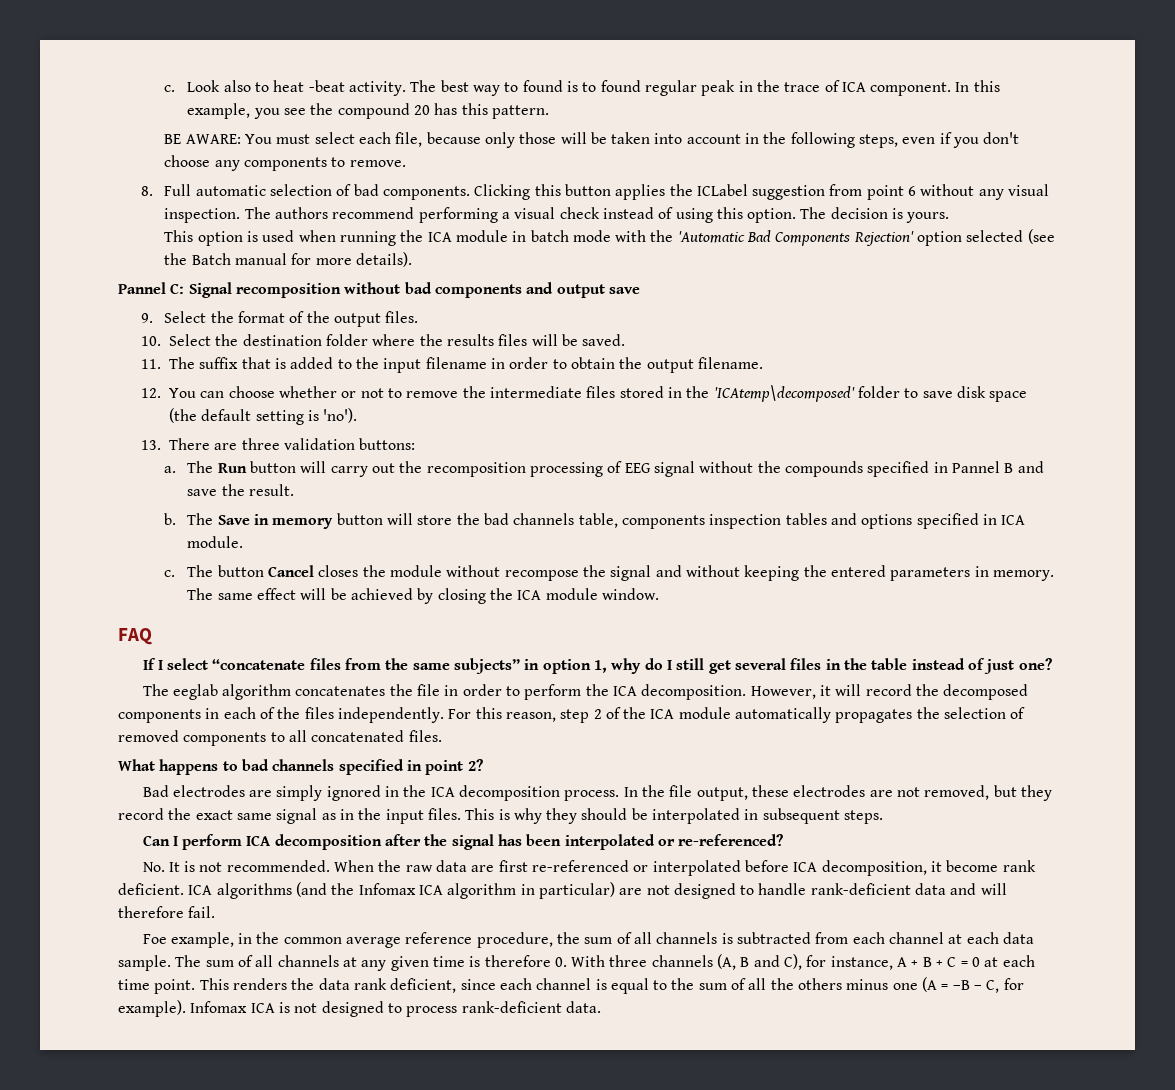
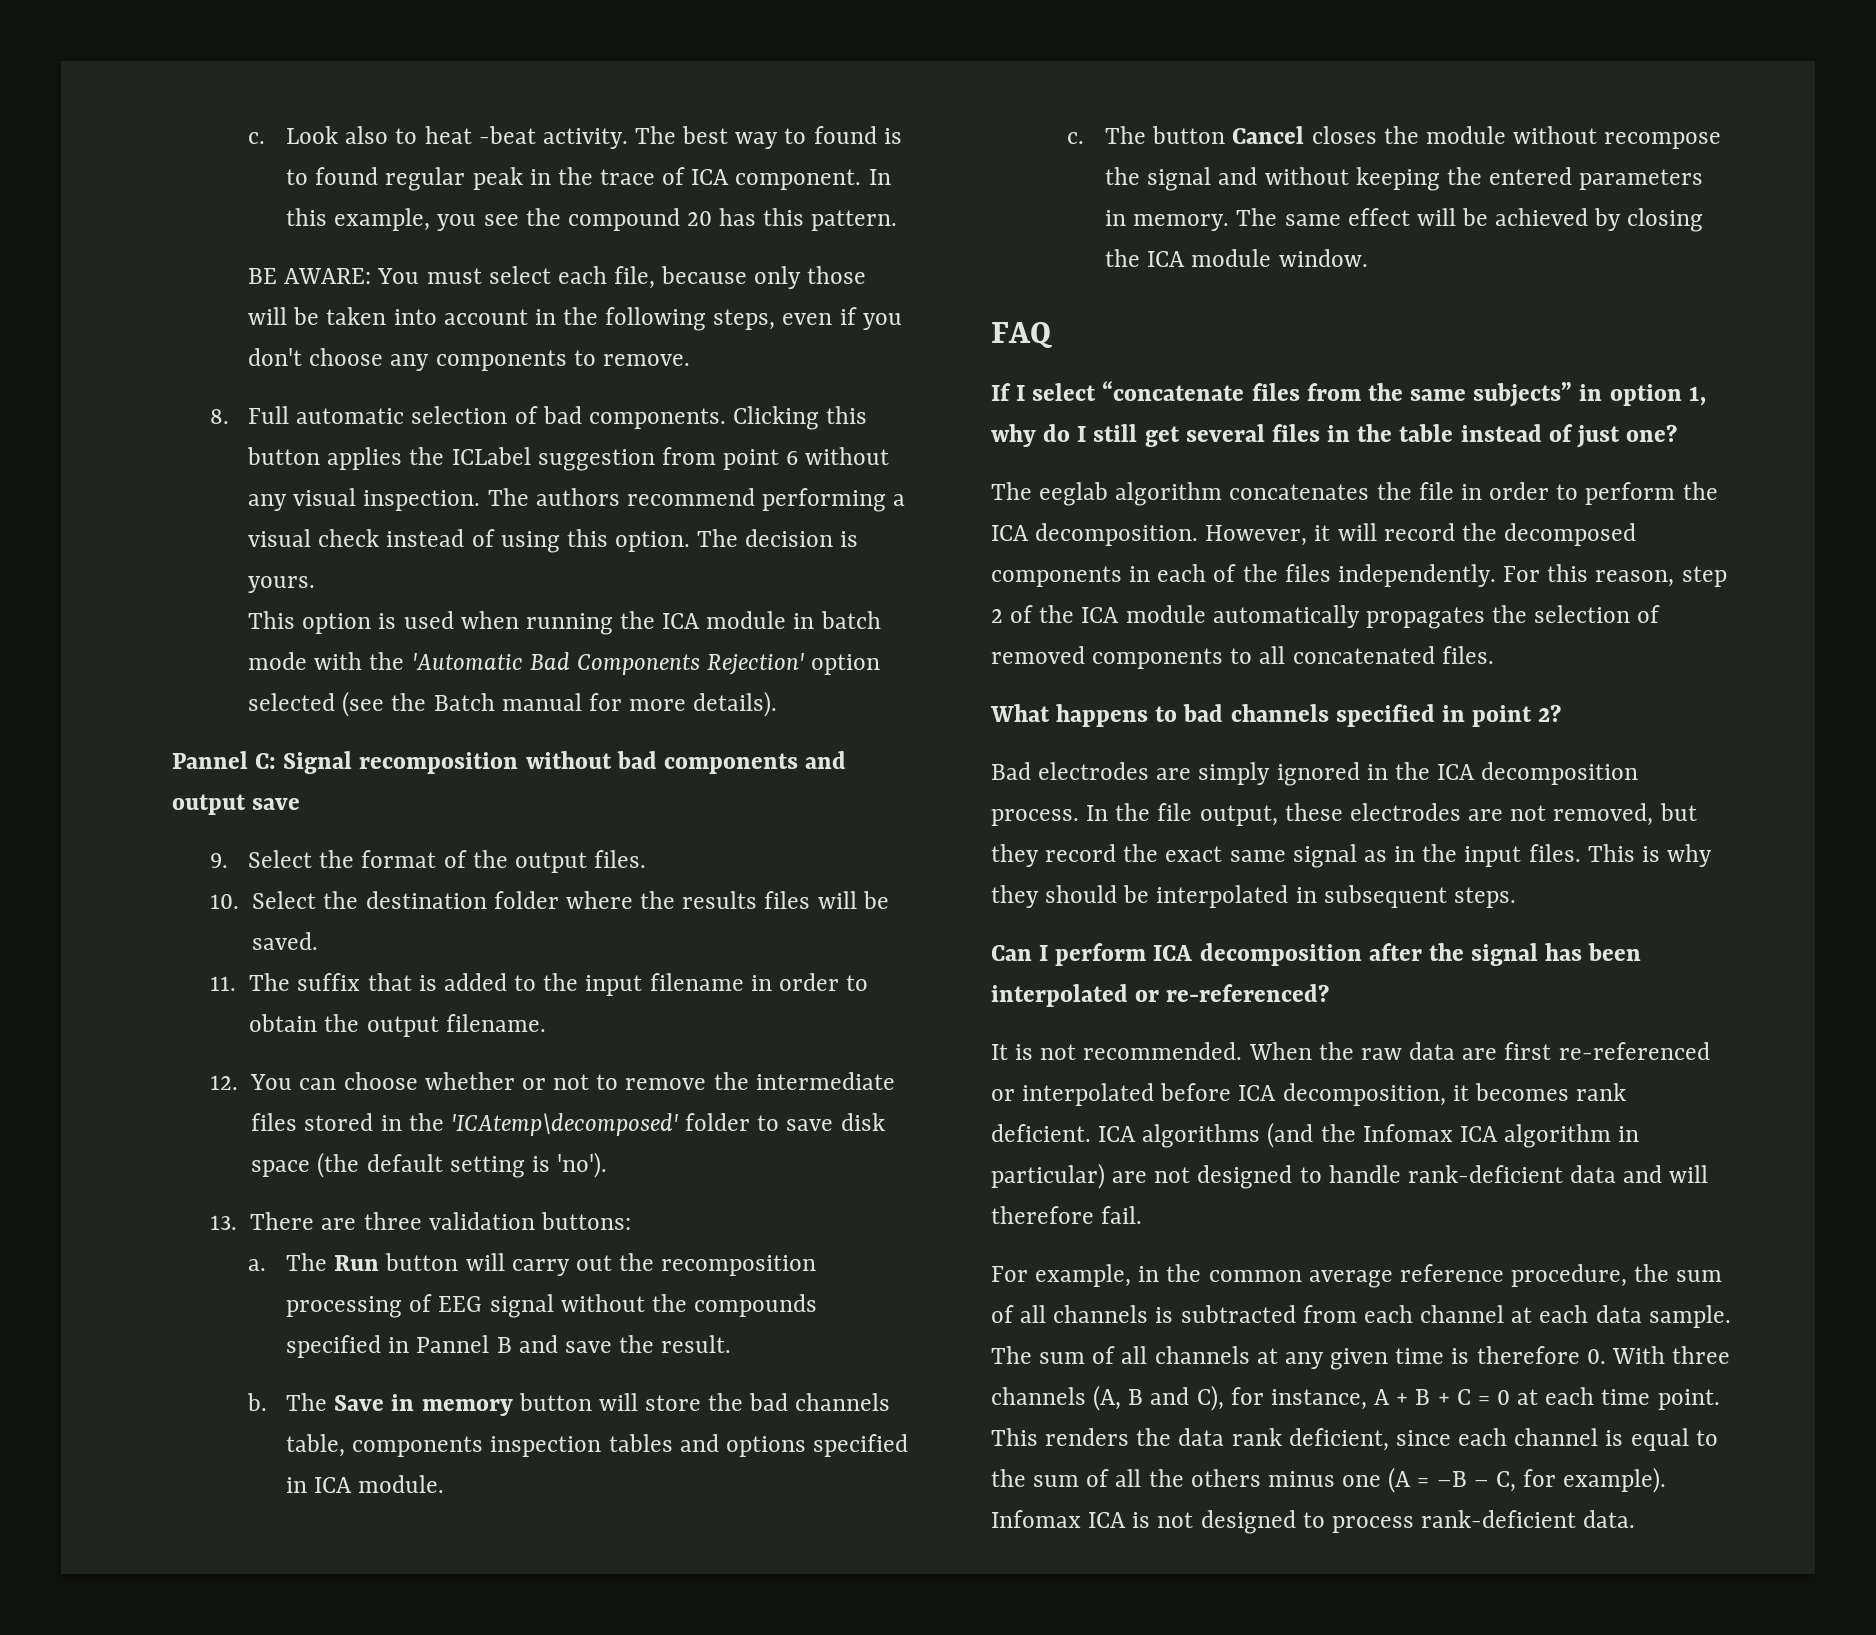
- No. It is not recommended.
+ It is not recommended.
- When the raw data are first re-referenced or interpolated before ICA decomposition, it become rank deficient.
+ When the raw data are first re-referenced or interpolated before ICA decomposition, it becomes rank deficient.
- Foe example, in the common average reference procedure, the sum of all channels is subtracted from each channel at each data sample.
+ For example, in the common average reference procedure, the sum of all channels is subtracted from each channel at each data sample.

